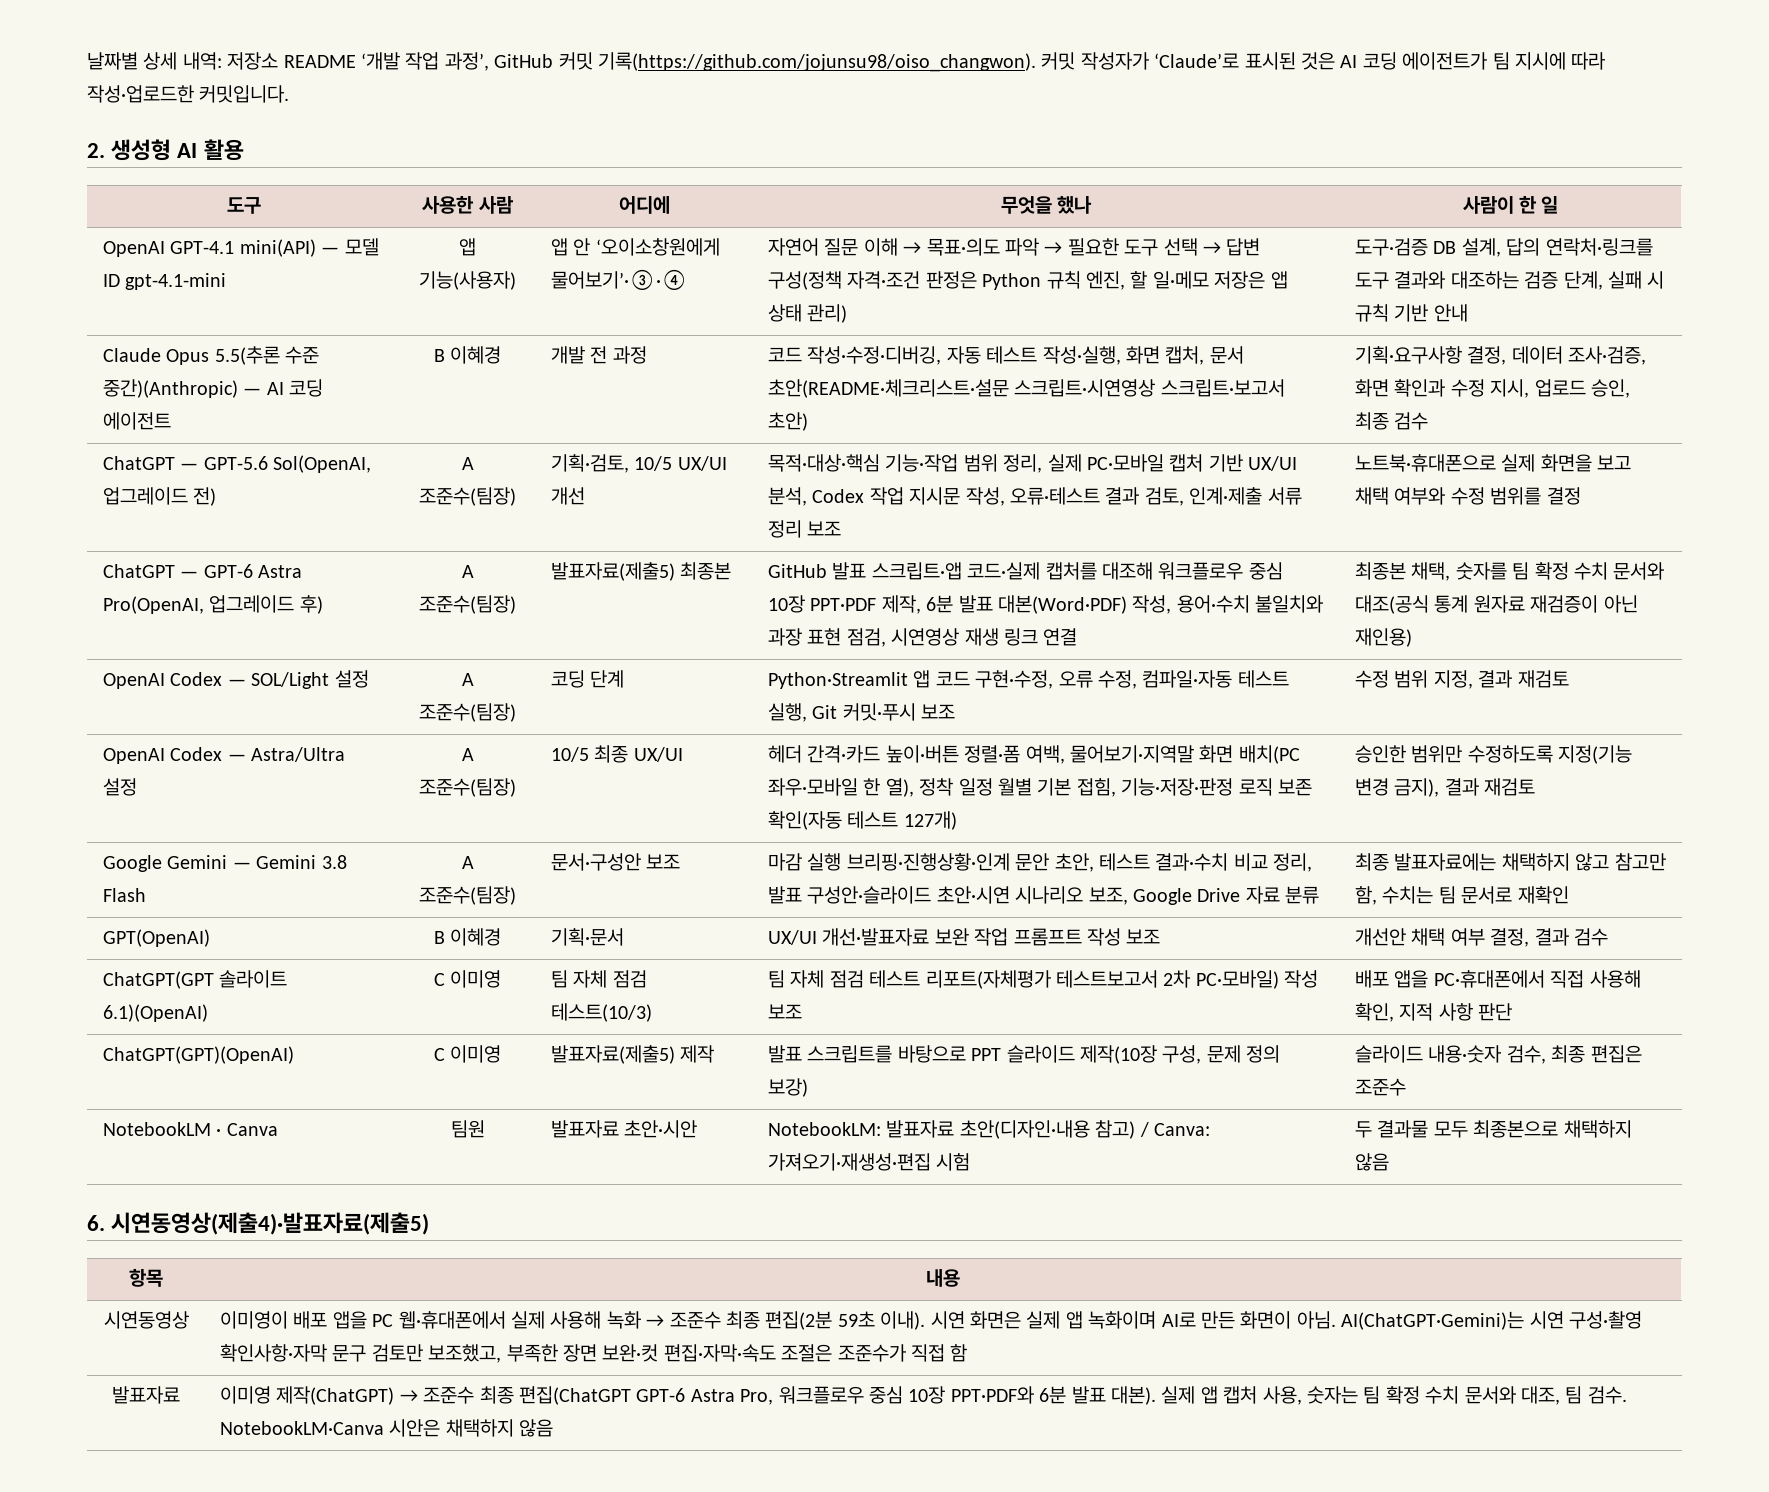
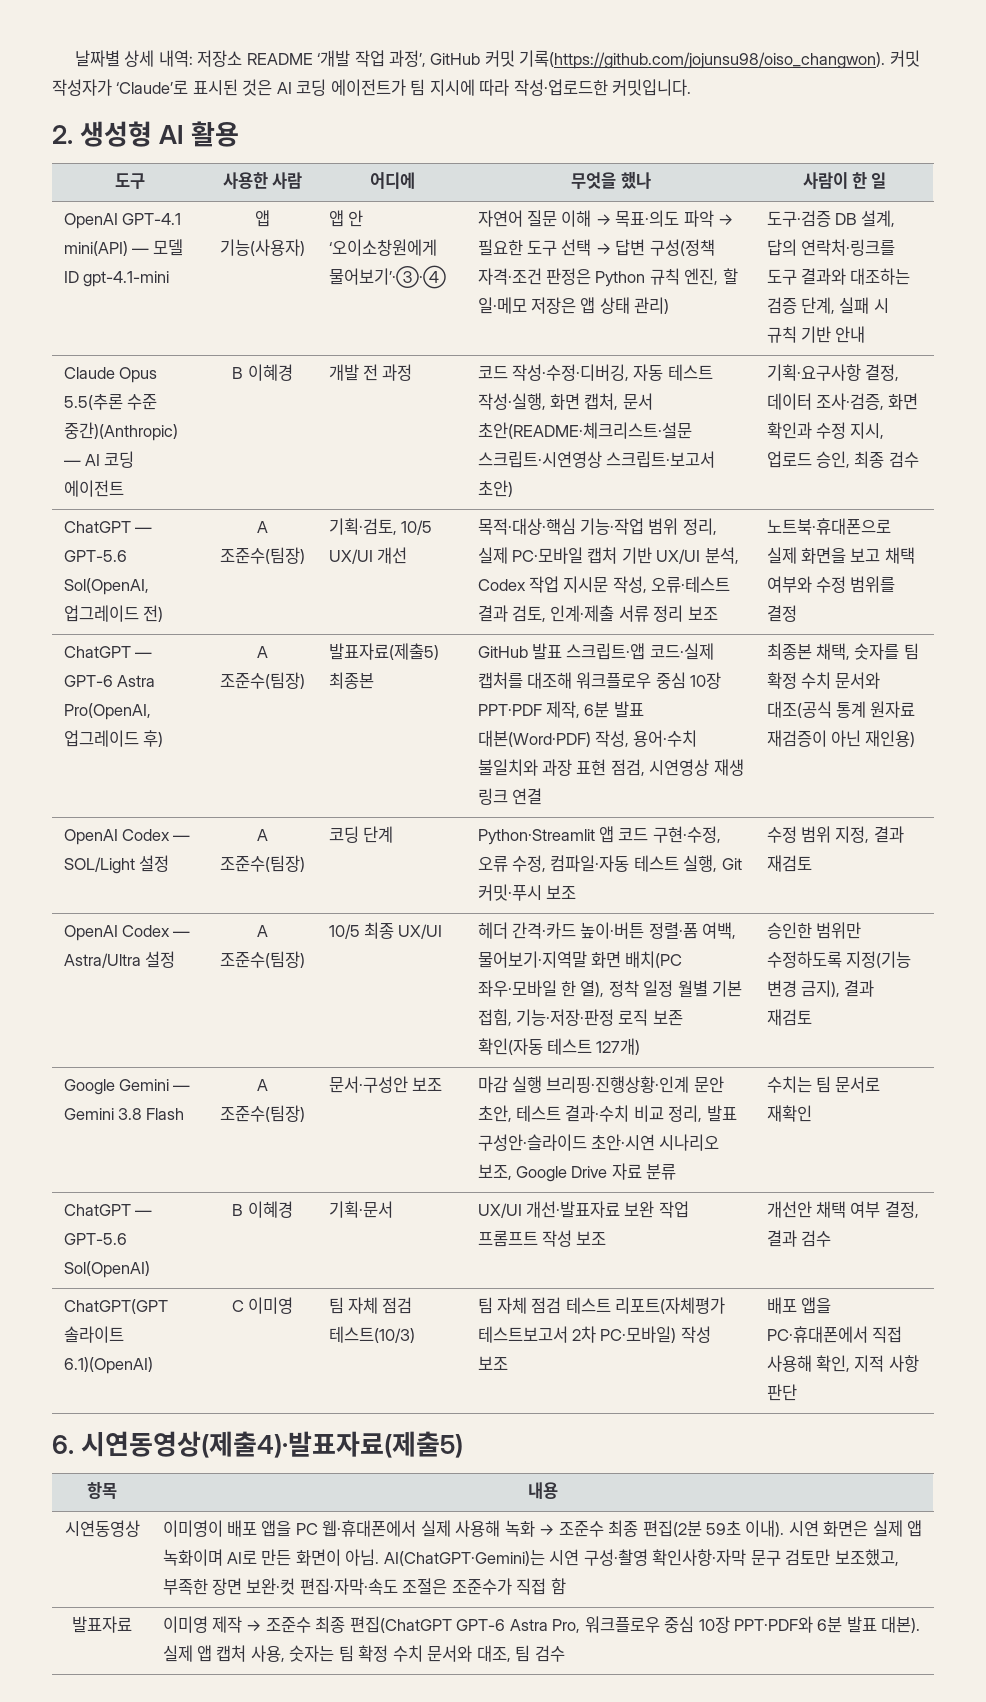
- Google Gemini — Gemini 3.8 Flash | A 조준수(팀장) | 문서·구성안 보조 | 마감 실행 브리핑·진행상황·인계 문안 초안, 테스트 결과·수치 비교 정리, 발표 구성안·슬라이드 초안·시연 시나리오 보조, Google Drive 자료 분류 | 최종 발표자료에는 채택하지 않고 참고만 함, 수치는 팀 문서로 재확인
+ Google Gemini — Gemini 3.8 Flash | A 조준수(팀장) | 문서·구성안 보조 | 마감 실행 브리핑·진행상황·인계 문안 초안, 테스트 결과·수치 비교 정리, 발표 구성안·슬라이드 초안·시연 시나리오 보조, Google Drive 자료 분류 | 수치는 팀 문서로 재확인
- GPT(OpenAI) | B 이혜경 | 기획·문서 | UX/UI 개선·발표자료 보완 작업 프롬프트 작성 보조 | 개선안 채택 여부 결정, 결과 검수
+ ChatGPT — GPT-5.6 Sol(OpenAI) | B 이혜경 | 기획·문서 | UX/UI 개선·발표자료 보완 작업 프롬프트 작성 보조 | 개선안 채택 여부 결정, 결과 검수
- ChatGPT(GPT)(OpenAI) | C 이미영 | 발표자료(제출5) 제작 | 발표 스크립트를 바탕으로 PPT 슬라이드 제작(10장 구성, 문제 정의 보강) | 슬라이드 내용·숫자 검수, 최종 편집은 조준수
- NotebookLM · Canva | 팀원 | 발표자료 초안·시안 | NotebookLM: 발표자료 초안(디자인·내용 참고) / Canva: 가져오기·재생성·편집 시험 | 두 결과물 모두 최종본으로 채택하지 않음
- 발표자료 | 이미영 제작(ChatGPT) → 조준수 최종 편집(ChatGPT GPT-6 Astra Pro, 워크플로우 중심 10장 PPT·PDF와 6분 발표 대본). 실제 앱 캡처 사용, 숫자는 팀 확정 수치 문서와 대조, 팀 검수. NotebookLM·Canva 시안은 채택하지 않음
+ 발표자료 | 이미영 제작 → 조준수 최종 편집(ChatGPT GPT-6 Astra Pro, 워크플로우 중심 10장 PPT·PDF와 6분 발표 대본). 실제 앱 캡처 사용, 숫자는 팀 확정 수치 문서와 대조, 팀 검수

